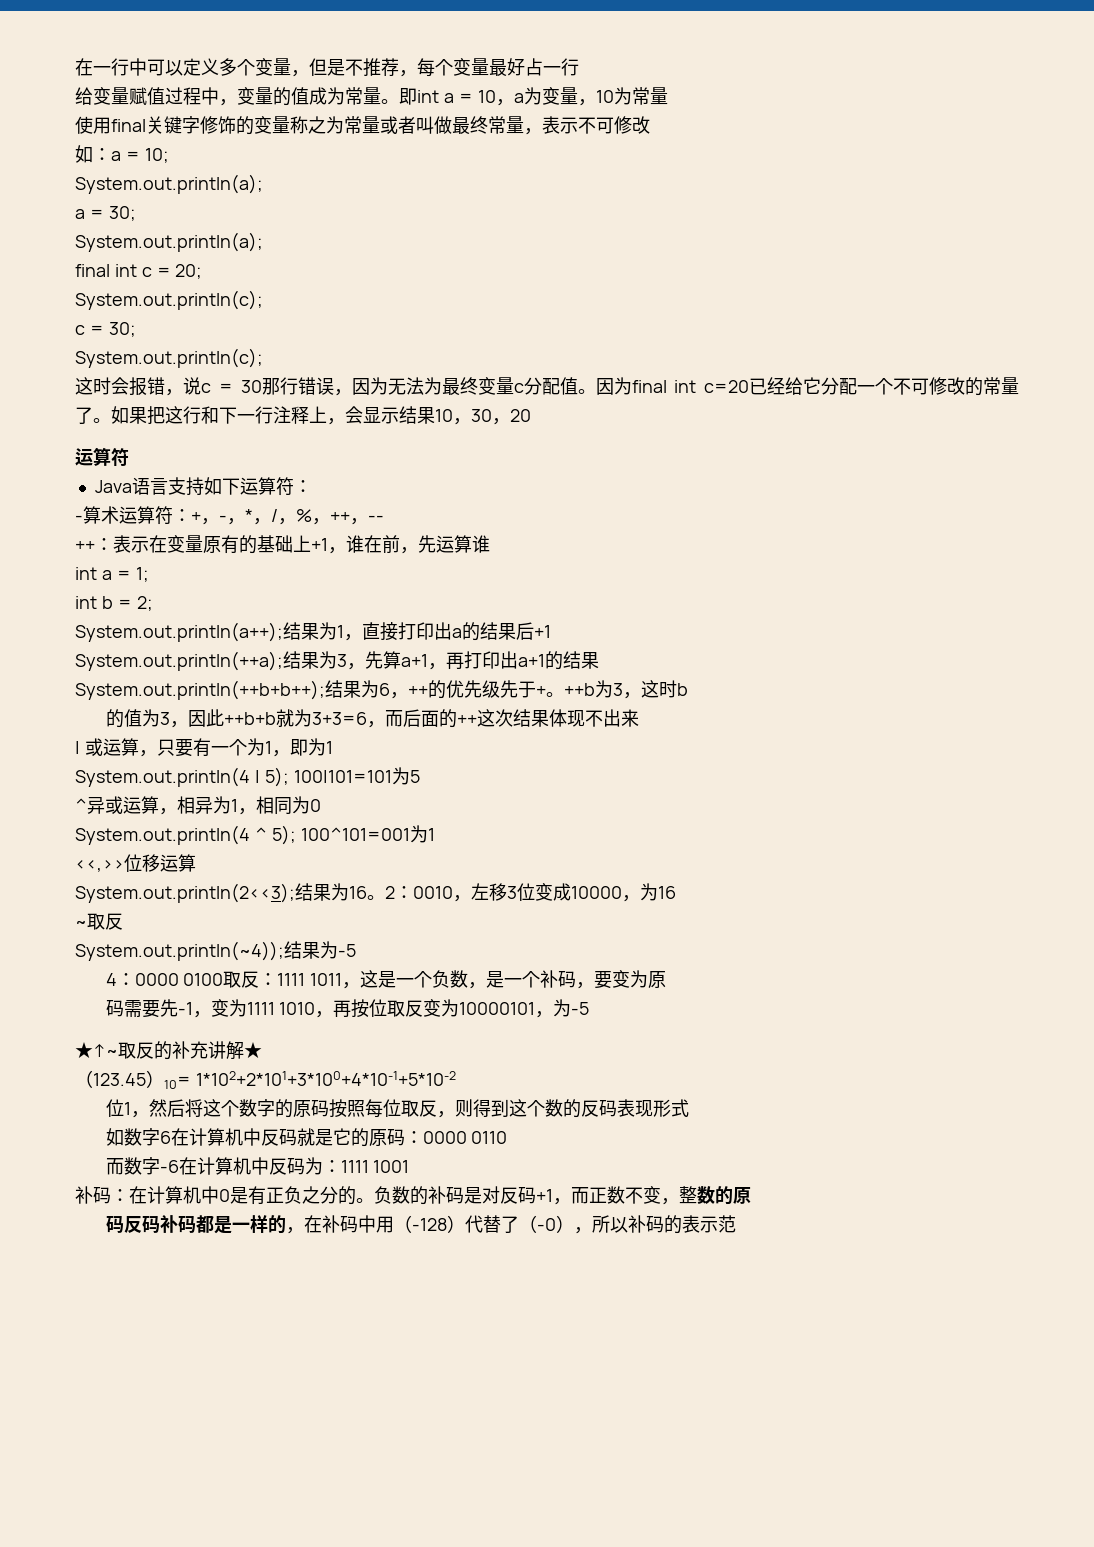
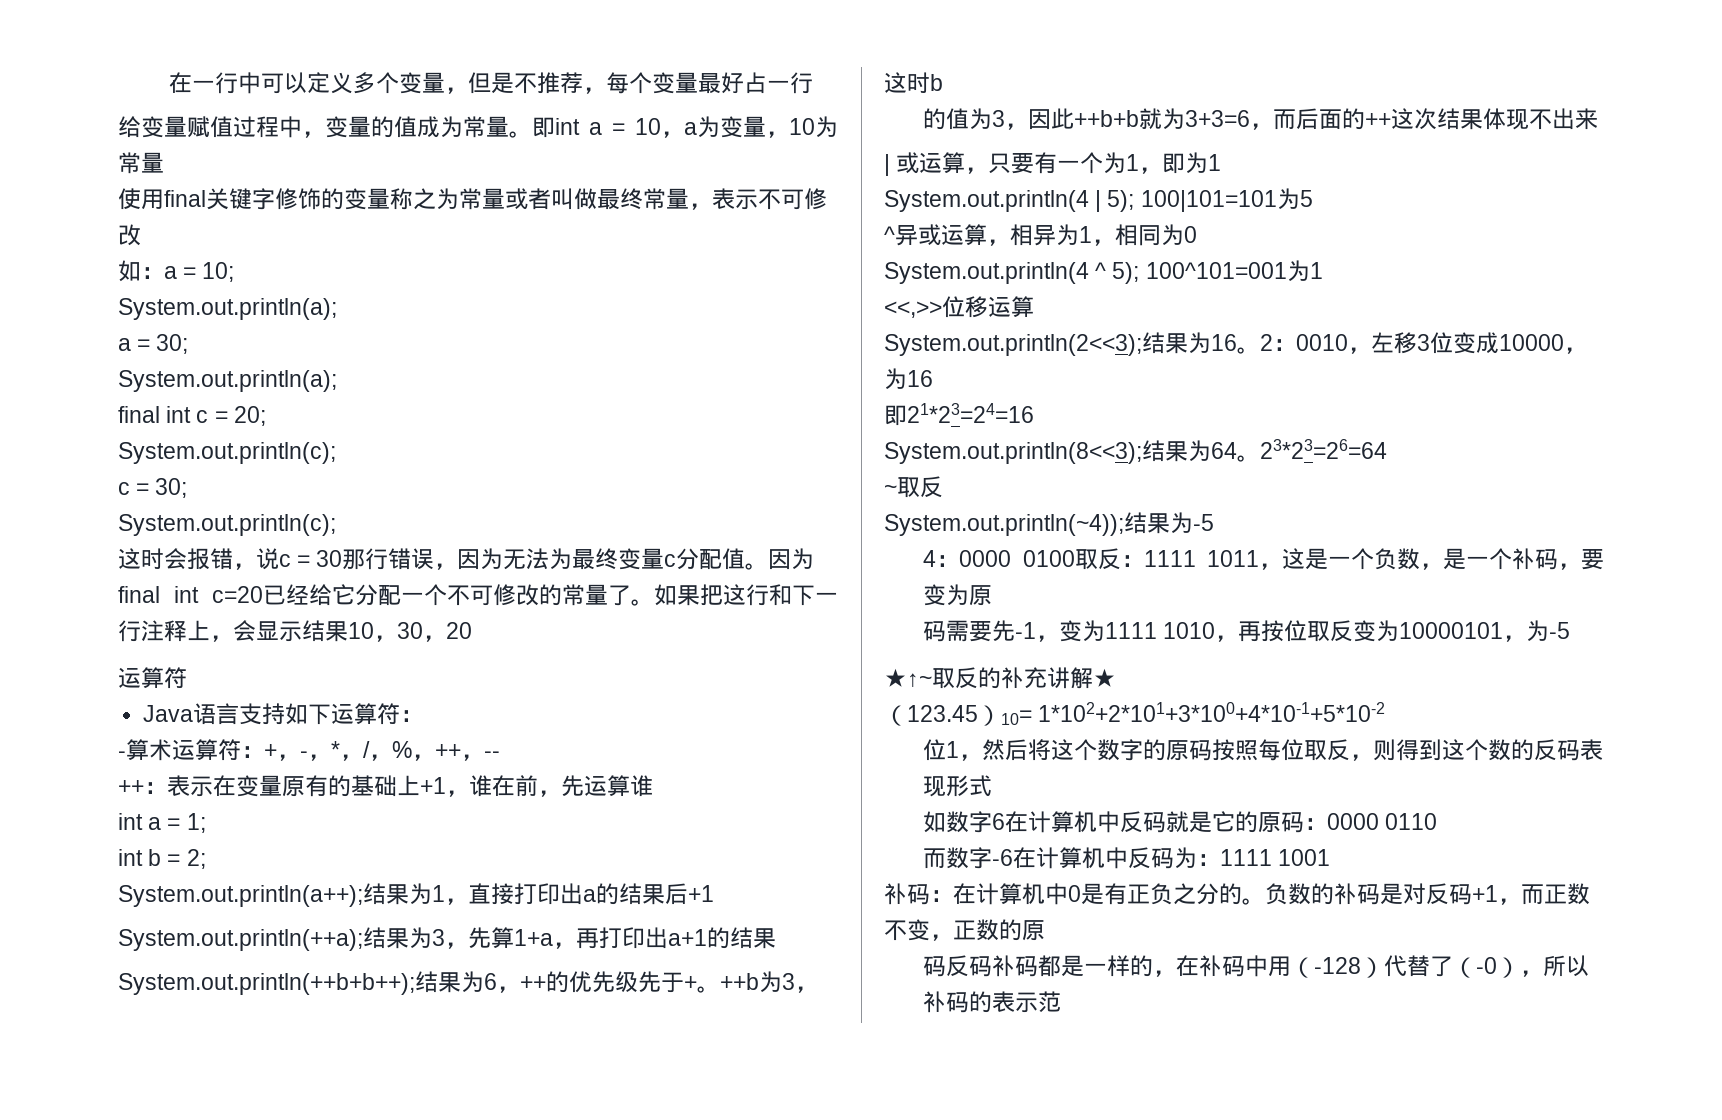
- System.out.println(++a);结果为3，先算a+1，再打印出a+1的结果
+ System.out.println(++a);结果为3，先算1+a，再打印出a+1的结果
+ 即21*23=24=16
+ System.out.println(8<<3);结果为64。23*23=26=64
- 负数的补码是对反码+1，而正数不变，整数的原
+ 负数的补码是对反码+1，而正数不变，正数的原

